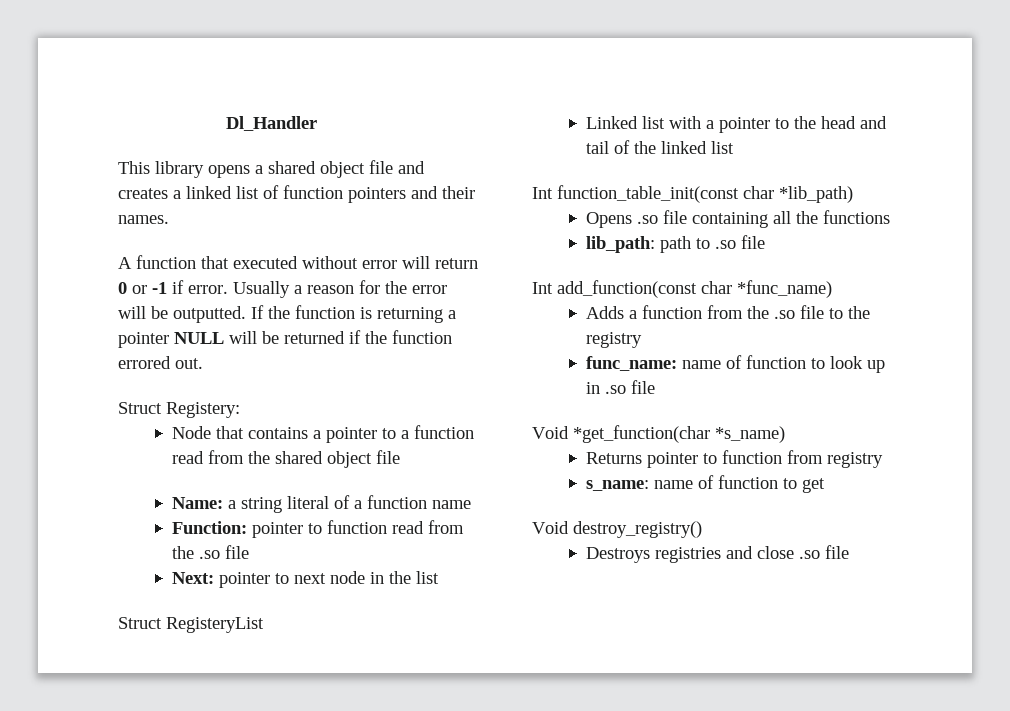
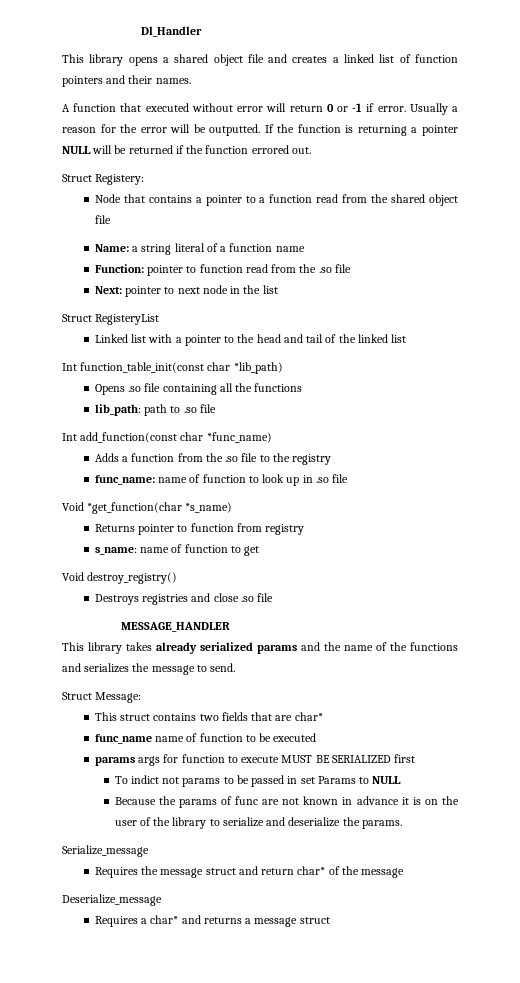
+ MESSAGE_HANDLER
+ This library takes already serialized params and the name of the functions and serializes the message to send.
+ Struct Message:
+ This struct contains two fields that are char*
+ func_name name of function to be executed
+ params args for function to execute MUST BE SERIALIZED first
+ To indict not params to be passed in set Params to NULL
+ Because the params of func are not known in advance it is on the user of the library to serialize and deserialize the params.
+ Serialize_message
+ Requires the message struct and return char* of the message
+ Deserialize_message
+ Requires a char* and returns a message struct

